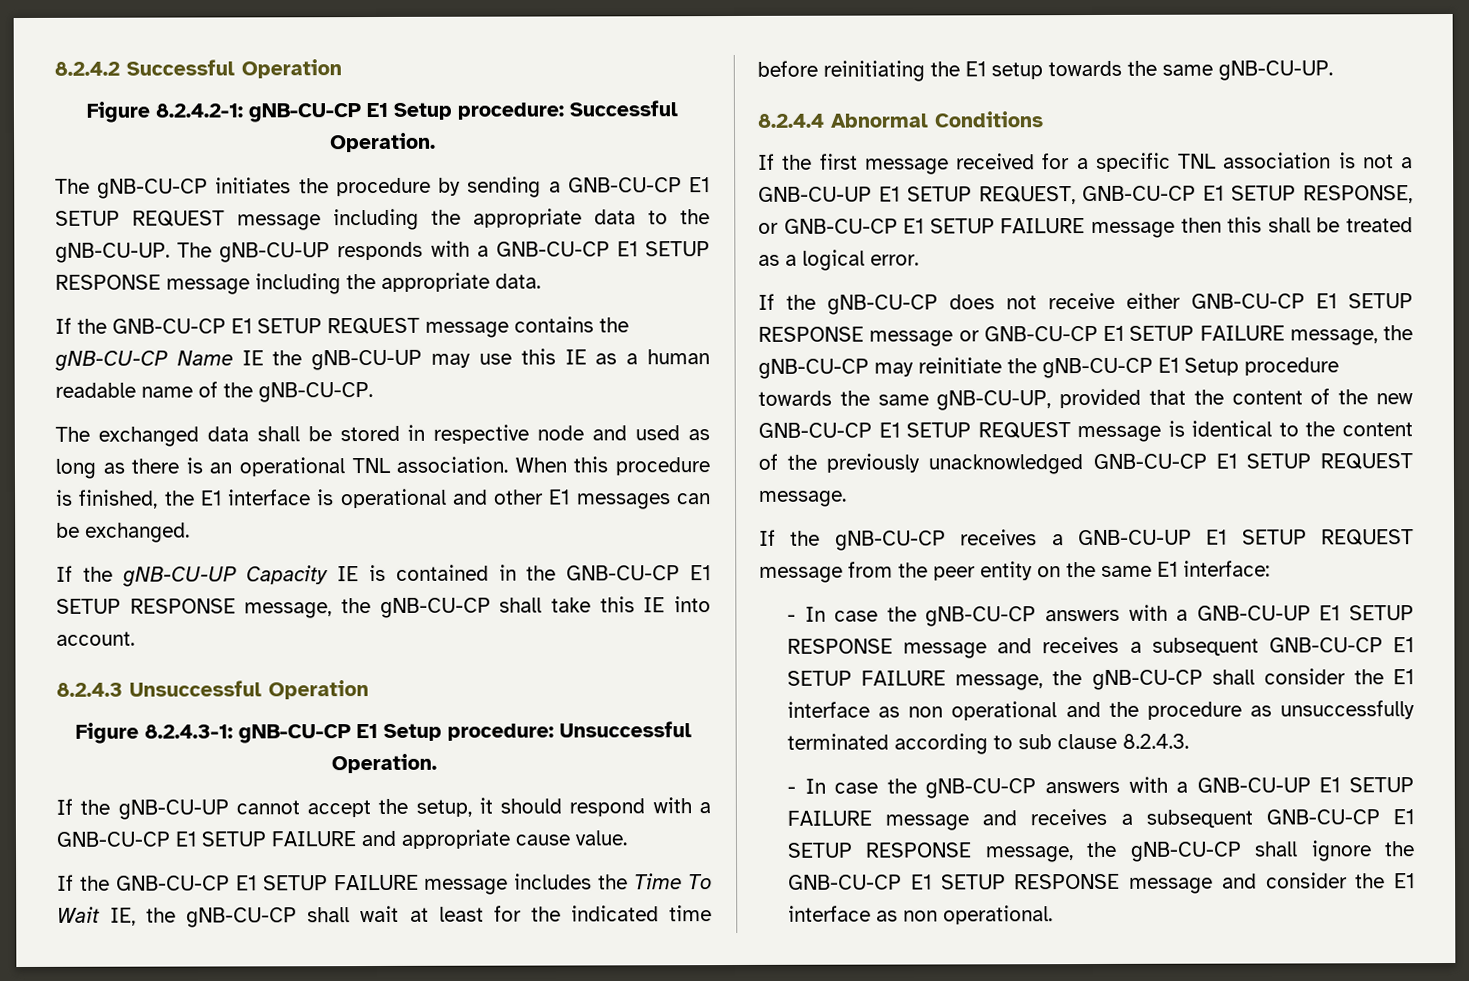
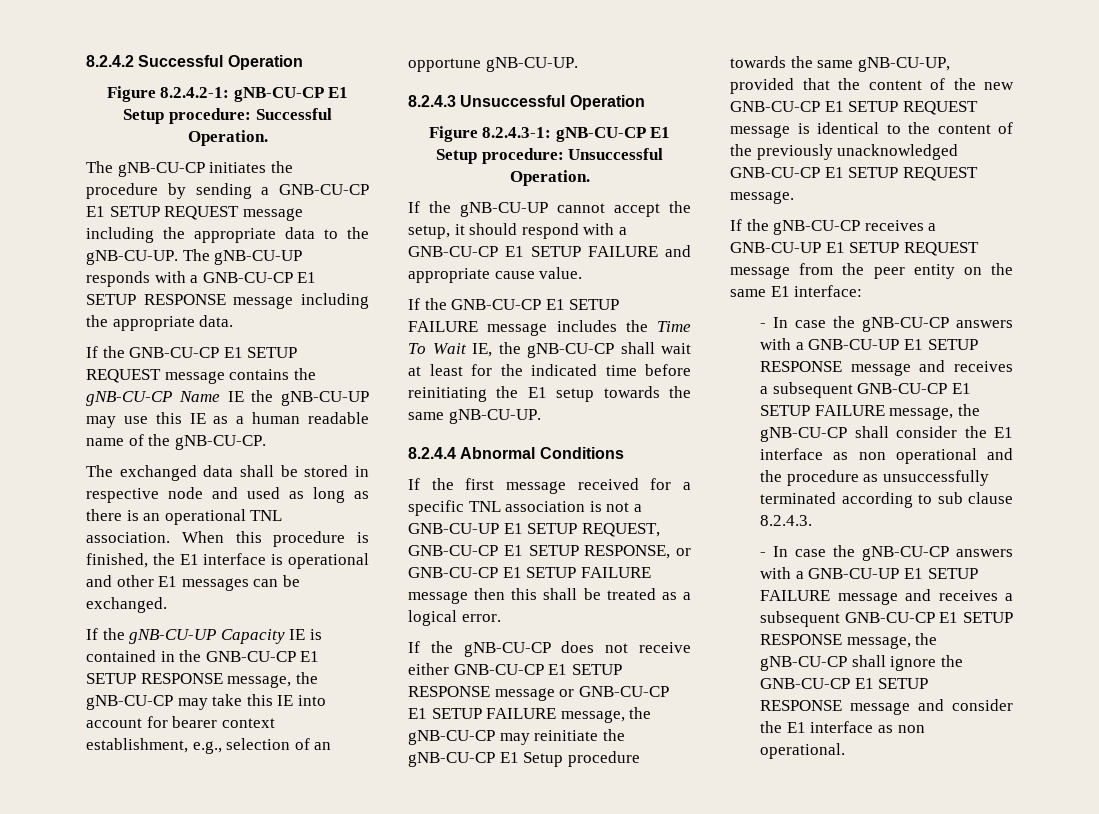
- If the gNB-CU-UP Capacity IE is contained in the GNB-CU-CP E1 SETUP RESPONSE message, the gNB-CU-CP shall take this IE into account.
+ If the gNB-CU-UP Capacity IE is contained in the GNB-CU-CP E1 SETUP RESPONSE message, the gNB-CU-CP may take this IE into account for bearer context establishment, e.g., selection of an opportune gNB-CU-UP.

